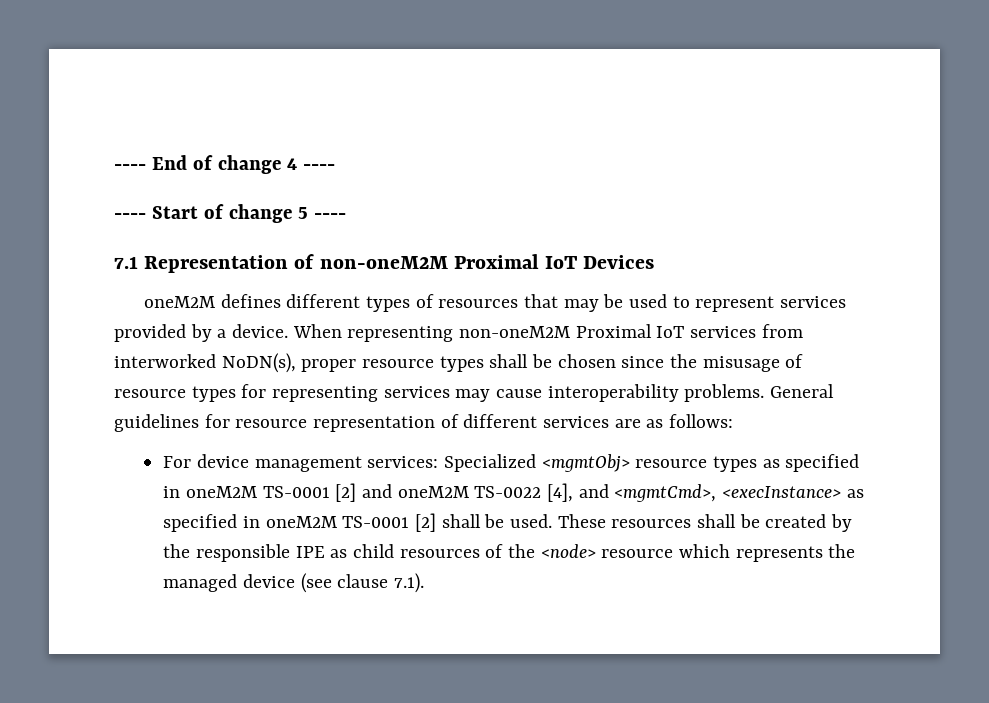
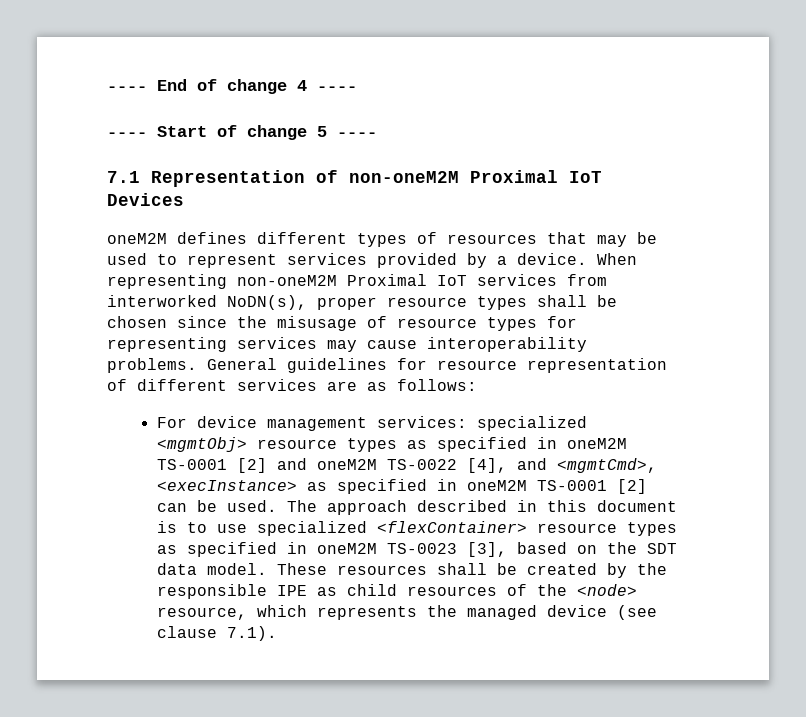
- For device management services: Specialized <mgmtObj> resource types as specified in oneM2M TS-0001 [2] and oneM2M TS-0022 [4], and <mgmtCmd>, <execInstance> as specified in oneM2M TS-0001 [2] shall be used.
+ For device management services: specialized <mgmtObj> resource types as specified in oneM2M TS-0001 [2] and oneM2M TS-0022 [4], and <mgmtCmd>, <execInstance> as specified in oneM2M TS-0001 [2] can be used.
+ The approach described in this document is to use specialized <flexContainer> resource types as specified in oneM2M TS-0023 [3], based on the SDT data model.
- These resources shall be created by the responsible IPE as child resources of the <node> resource which represents the managed device (see clause 7.1).
+ These resources shall be created by the responsible IPE as child resources of the <node> resource, which represents the managed device (see clause 7.1).

